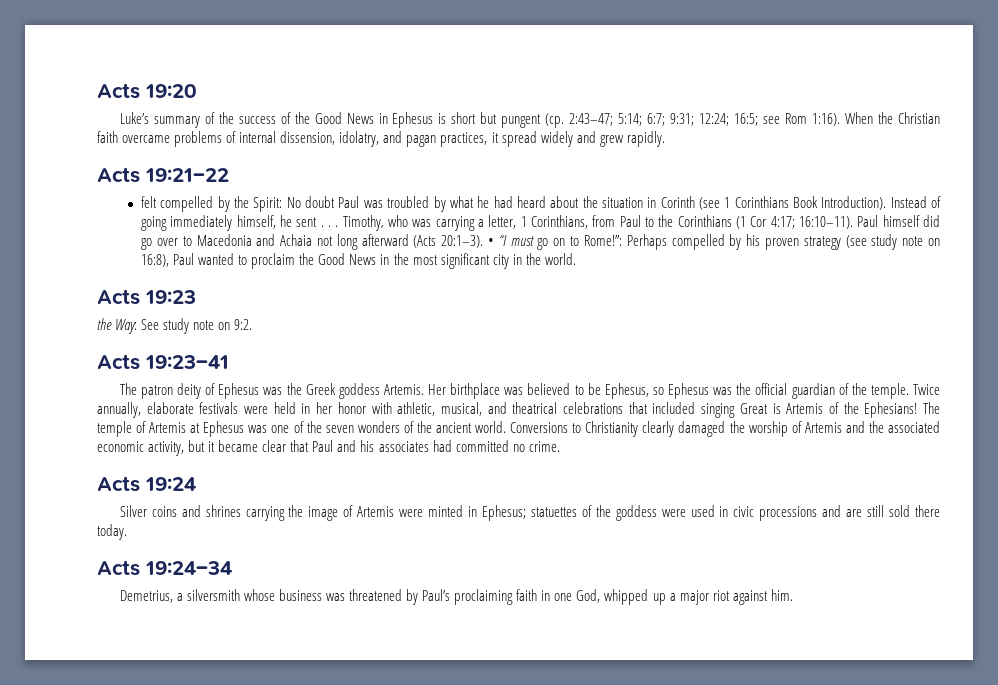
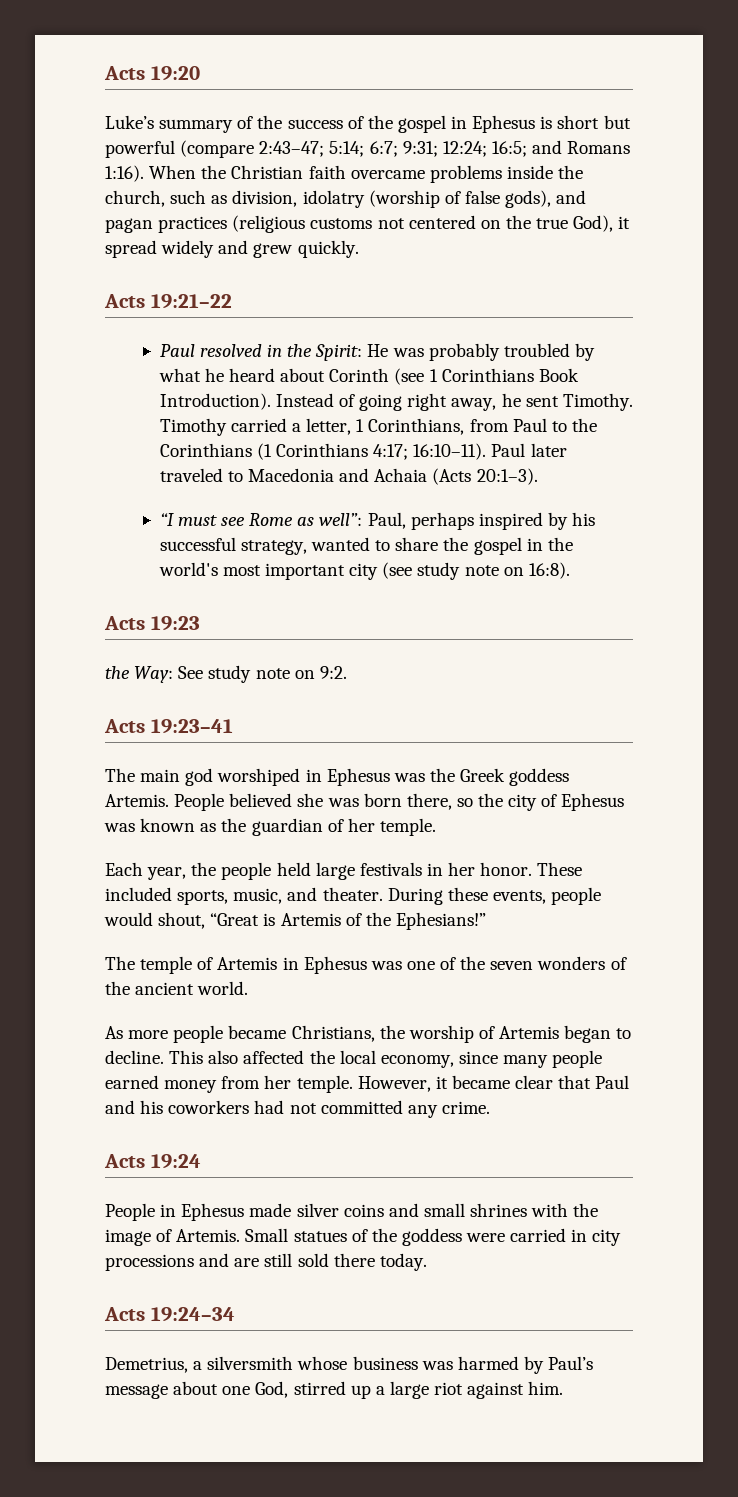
- Luke’s summary of the success of the Good News in Ephesus is short but pungent (cp. 2:43–47; 5:14; 6:7; 9:31; 12:24; 16:5; see Rom 1:16).
+ Luke’s summary of the success of the gospel in Ephesus is short but powerful (compare 2:43–47; 5:14; 6:7; 9:31; 12:24; 16:5; and Romans 1:16).
- When the Christian faith overcame problems of internal dissension, idolatry, and pagan practices, it spread widely and grew rapidly.
+ When the Christian faith overcame problems inside the church, such as division, idolatry (worship of false gods), and pagan practices (religious customs not centered on the true God), it spread widely and grew quickly.
- felt compelled by the Spirit: No doubt Paul was troubled by what he had heard about the situation in Corinth (see 1 Corinthians Book Introduction).
+ Paul resolved in the Spirit: He was probably troubled by what he heard about Corinth (see 1 Corinthians Book Introduction).
- Instead of going immediately himself, he sent . . . Timothy, who was carrying a letter, 1 Corinthians, from Paul to the Corinthians (1 Cor 4:17; 16:10–11).
+ Instead of going right away, he sent Timothy. Timothy carried a letter, 1 Corinthians, from Paul to the Corinthians (1 Corinthians 4:17; 16:10–11).
- Paul himself did go over to Macedonia and Achaia not long afterward (Acts 20:1–3). • “I must go on to Rome!”: Perhaps compelled by his proven strategy (see study note on 16:8), Paul wanted to proclaim the Good News in the most significant city in the world.
+ Paul later traveled to Macedonia and Achaia (Acts 20:1–3).
+ “I must see Rome as well”: Paul, perhaps inspired by his successful strategy, wanted to share the gospel in the world's most important city (see study note on 16:8).
- The patron deity of Ephesus was the Greek goddess Artemis.
+ The main god worshiped in Ephesus was the Greek goddess Artemis.
- Her birthplace was believed to be Ephesus, so Ephesus was the official guardian of the temple. Twice annually, elaborate festivals were held in her honor with athletic, musical, and theatrical celebrations that included singing Great is Artemis of the Ephesians! The temple of Artemis at Ephesus was one of the seven wonders of the ancient world. Conversions to Christianity clearly damaged the worship of Artemis and the associated economic activity, but it became clear that Paul and his associates had committed no crime.
+ People believed she was born there, so the city of Ephesus was known as the guardian of her temple.
+ Each year, the people held large festivals in her honor. These included sports, music, and theater. During these events, people would shout, “Great is Artemis of the Ephesians!”
+ The temple of Artemis in Ephesus was one of the seven wonders of the ancient world.
+ As more people became Christians, the worship of Artemis began to decline. This also affected the local economy, since many people earned money from her temple. However, it became clear that Paul and his coworkers had not committed any crime.
  Acts 19:24
- Silver coins and shrines carrying the image of Artemis were minted in Ephesus; statuettes of the goddess were used in civic processions and are still sold there today.
+ People in Ephesus made silver coins and small shrines with the image of Artemis. Small statues of the goddess were carried in city processions and are still sold there today.
- Demetrius, a silversmith whose business was threatened by Paul’s proclaiming faith in one God, whipped up a major riot against him.
+ Demetrius, a silversmith whose business was harmed by Paul’s message about one God, stirred up a large riot against him.

